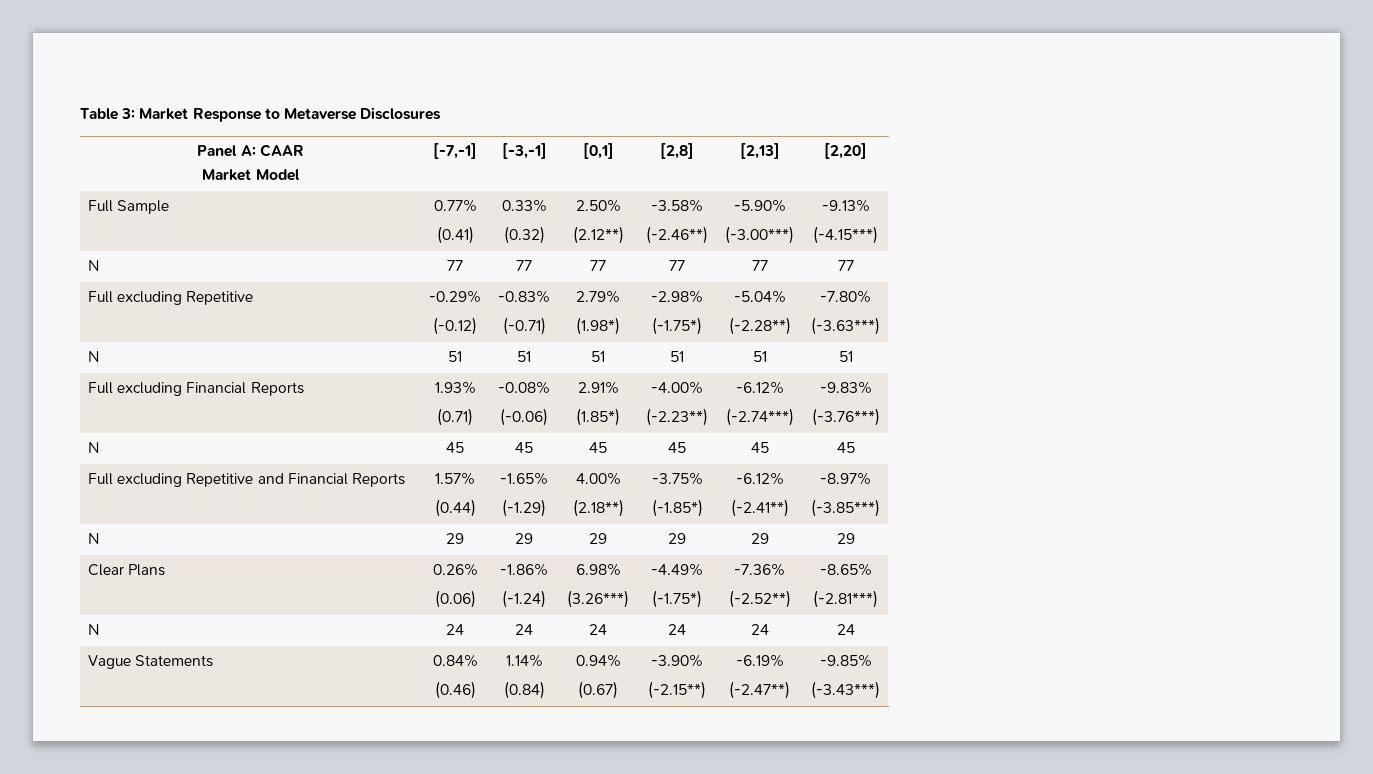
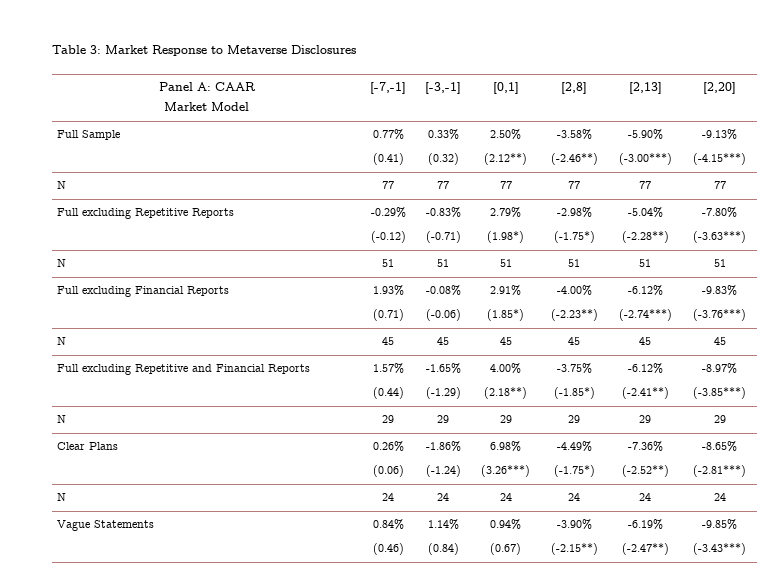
- Full excluding Repetitive | -0.29%
+ Full excluding Repetitive Reports | -0.29%

